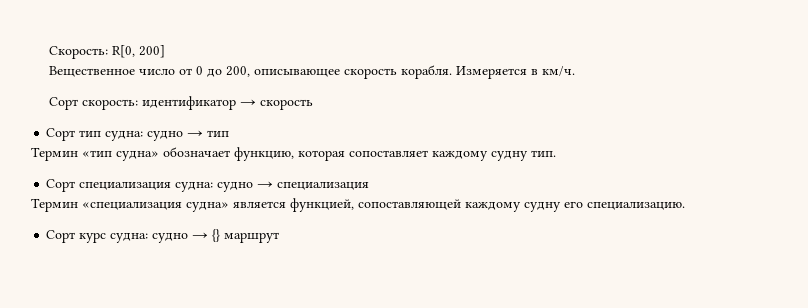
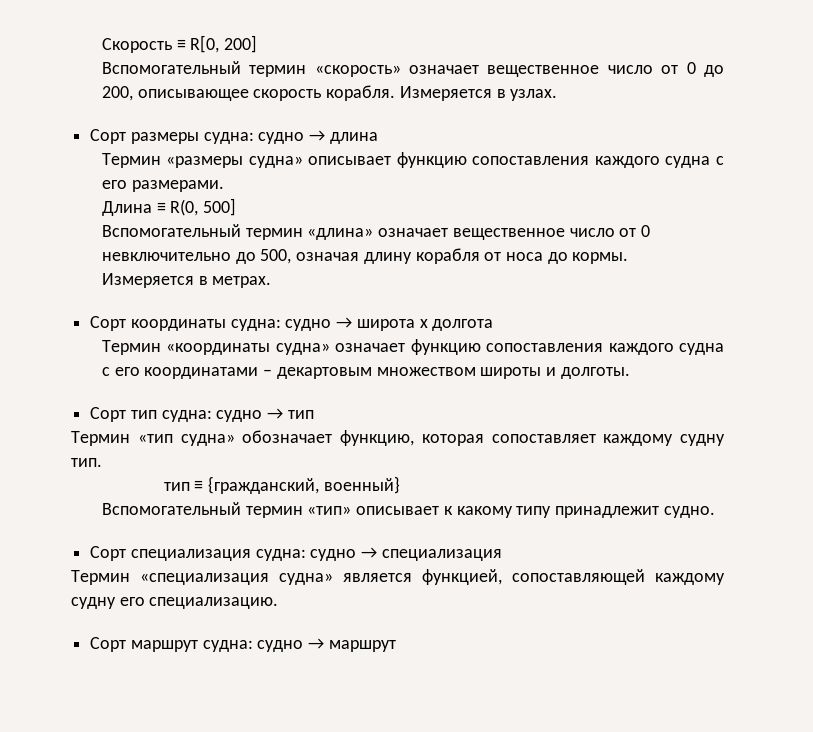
- Скорость: R[0, 200]
+ Скорость ≡ R[0, 200]
- Вещественное число от 0 до 200, описывающее скорость корабля.
+ Вспомогательный термин «скорость» означает вещественное число от 0 до 200, описывающее скорость корабля.
- Измеряется в км/ч.
- Сорт скорость: идентификатор → скорость
+ Измеряется в узлах.
+ Сорт размеры судна: судно → длина
+ Термин «размеры судна» описывает функцию сопоставления каждого судна с его размерами.
+ Длина ≡ R(0, 500]
+ Вспомогательный термин «длина» означает вещественное число от 0 невключительно до 500, означая длину корабля от носа до кормы. Измеряется в метрах.
+ Сорт координаты судна: судно → широта x долгота
+ Термин «координаты судна» означает функцию сопоставления каждого судна с его координатами – декартовым множеством широты и долготы.
+ тип ≡ {гражданский, военный}
+ Вспомогательный термин «тип» описывает к какому типу принадлежит судно.
- Сорт курс судна: судно → {} маршрут
+ Сорт маршрут судна: судно → маршрут

